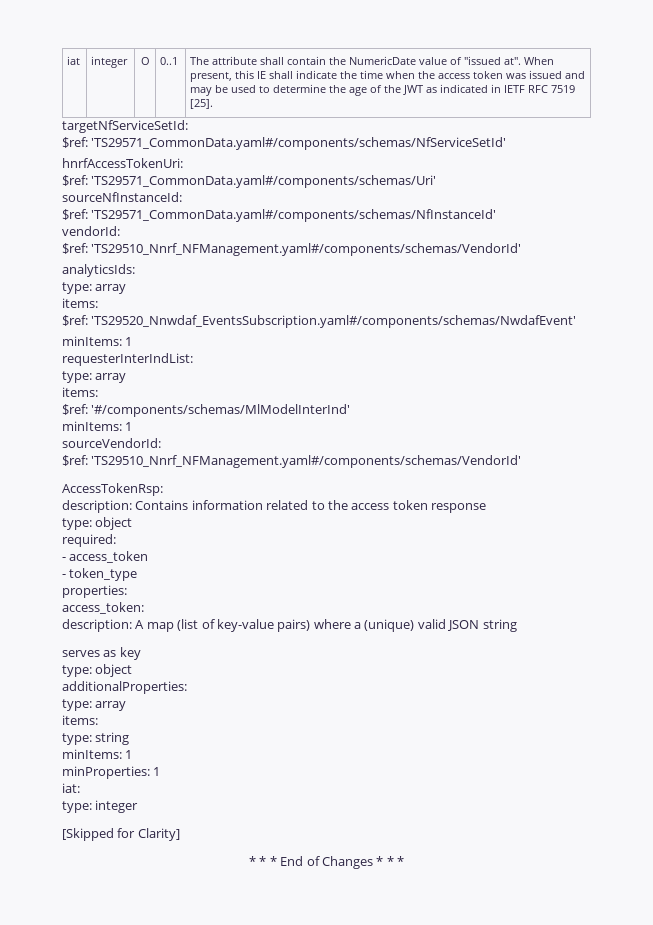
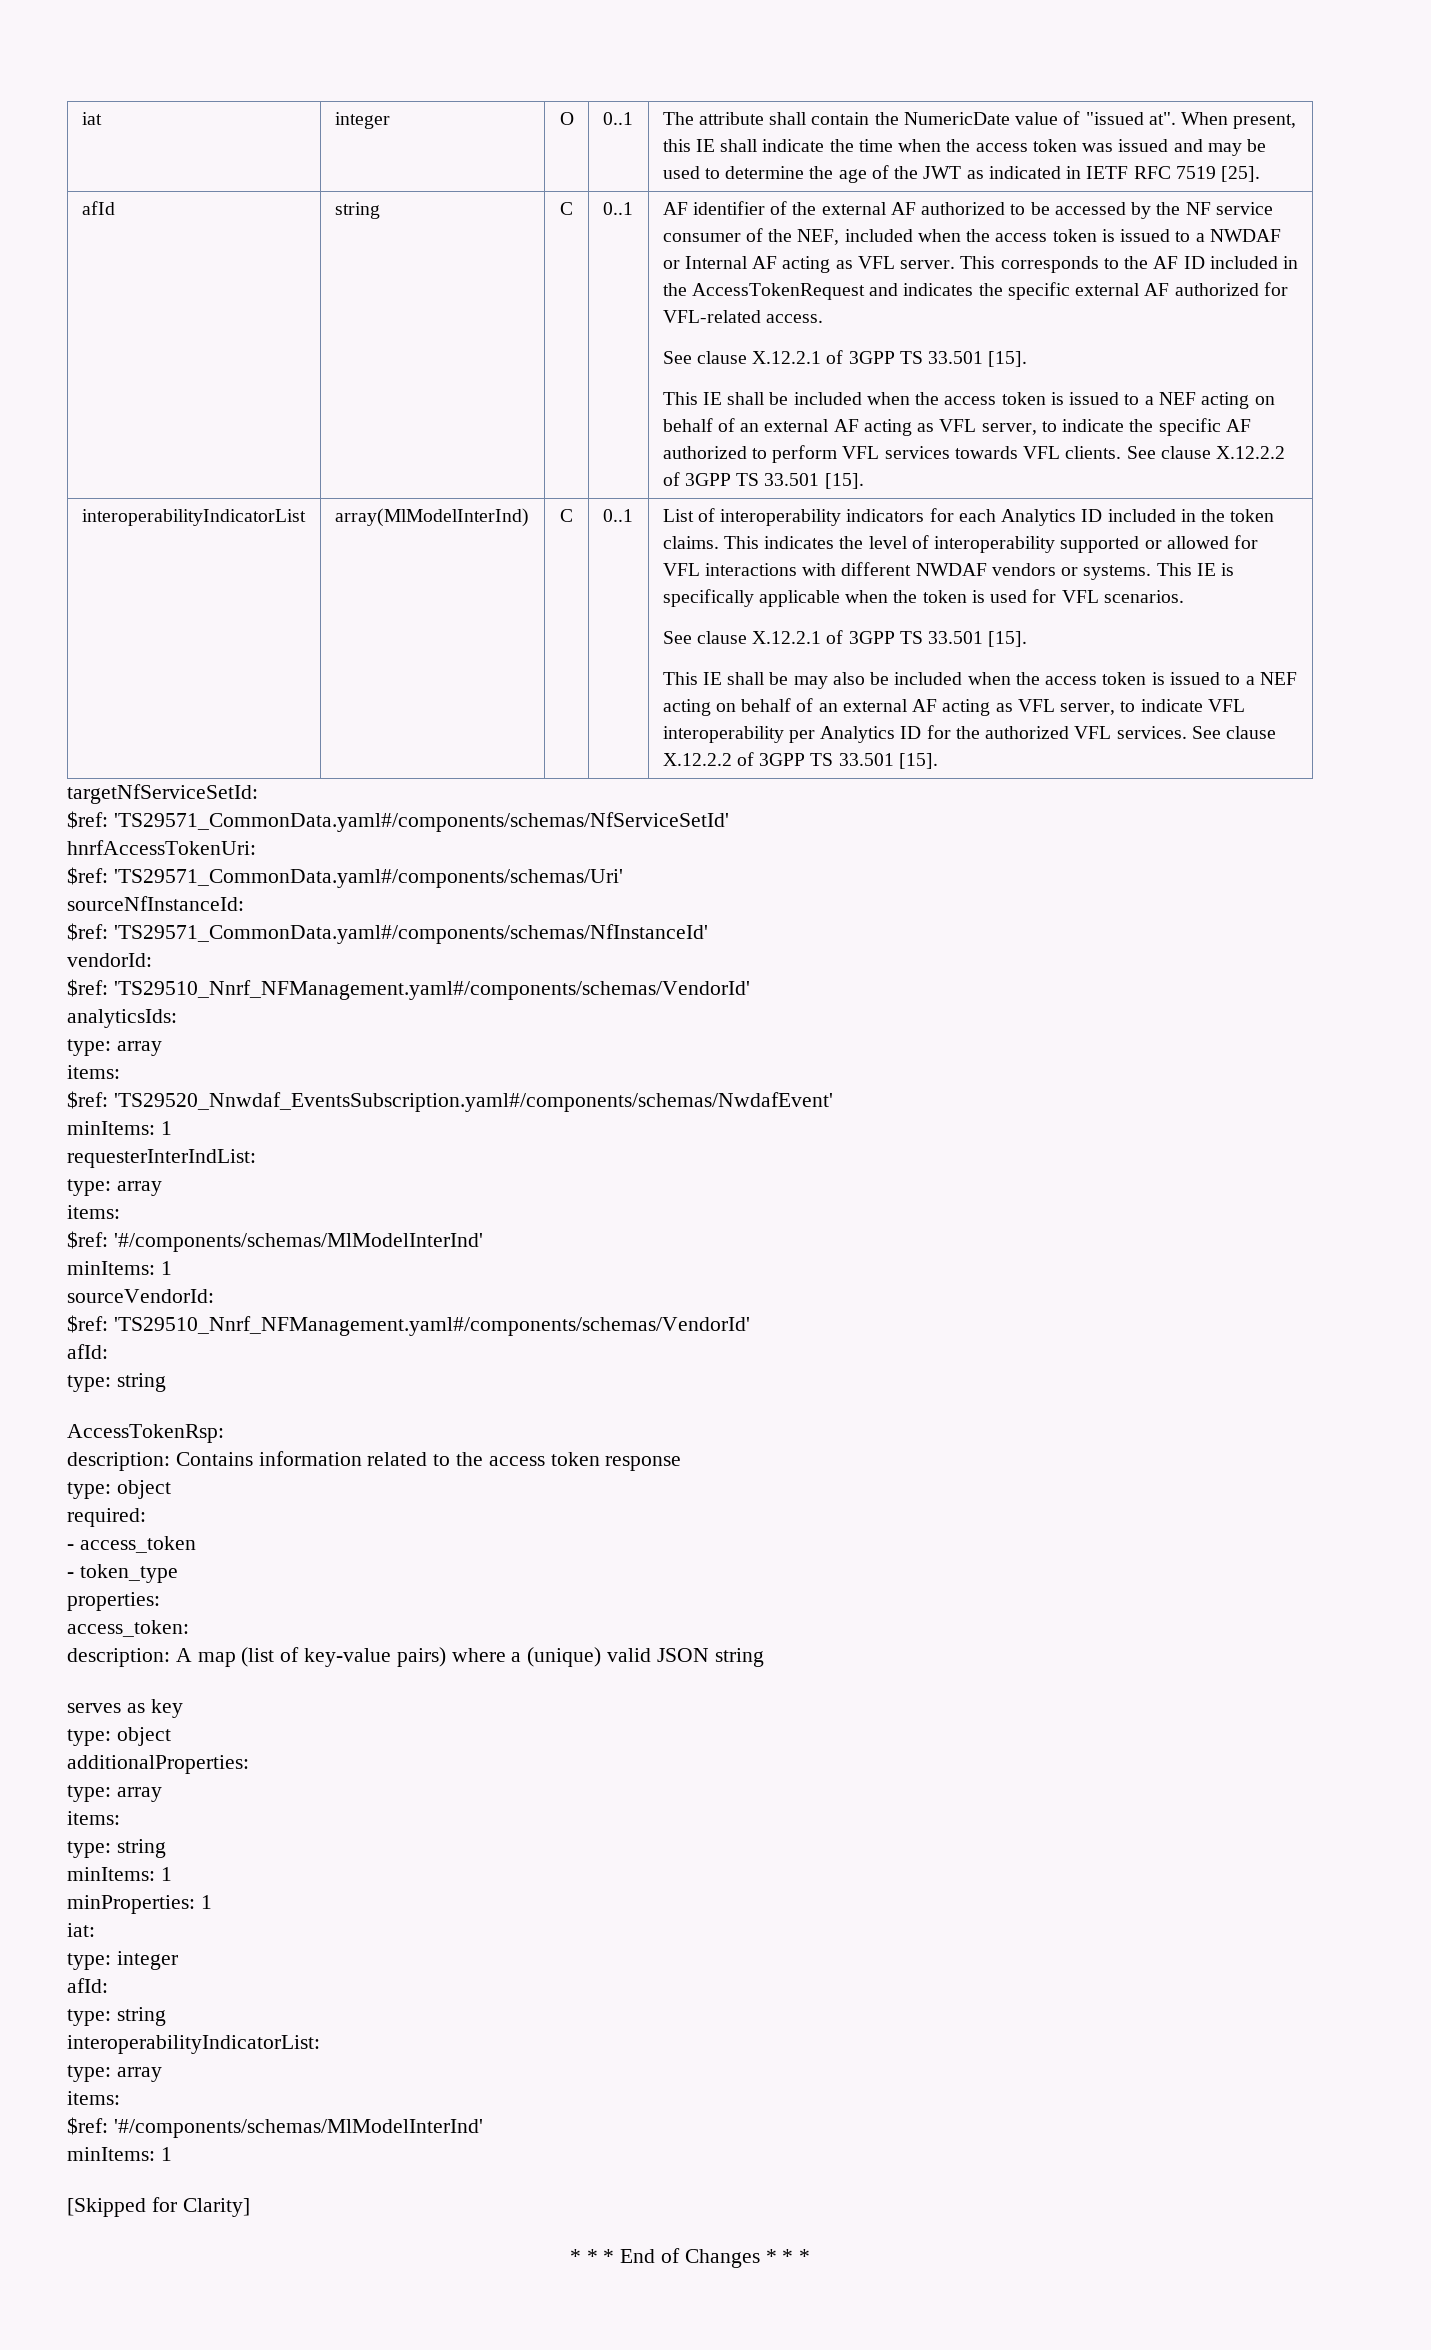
+ afId | string | C | 0..1 | AF identifier of the external AF authorized to be accessed by the NF service consumer of the NEF, included when the access token is issued to a NWDAF or Internal AF acting as VFL server. This corresponds to the AF ID included in the AccessTokenRequest and indicates the specific external AF authorized for VFL-related access.
+ See clause X.12.2.1 of 3GPP TS 33.501 [15].
+ This IE shall be included when the access token is issued to a NEF acting on behalf of an external AF acting as VFL server, to indicate the specific AF authorized to perform VFL services towards VFL clients. See clause X.12.2.2 of 3GPP TS 33.501 [15].
+ interoperabilityIndicatorList | array(MlModelInterInd) | C | 0..1 | List of interoperability indicators for each Analytics ID included in the token claims. This indicates the level of interoperability supported or allowed for VFL interactions with different NWDAF vendors or systems. This IE is specifically applicable when the token is used for VFL scenarios.
+ See clause X.12.2.1 of 3GPP TS 33.501 [15].
+ This IE shall be may also be included when the access token is issued to a NEF acting on behalf of an external AF acting as VFL server, to indicate VFL interoperability per Analytics ID for the authorized VFL services. See clause X.12.2.2 of 3GPP TS 33.501 [15].
  sourceVendorId:
  $ref: 'TS29510_Nnrf_NFManagement.yaml#/components/schemas/VendorId'
+ afId:
+ type: string
  type: integer
+ afId:
+ type: string
+ interoperabilityIndicatorList:
+ type: array
+ items:
+ $ref: '#/components/schemas/MlModelInterInd'
+ minItems: 1

